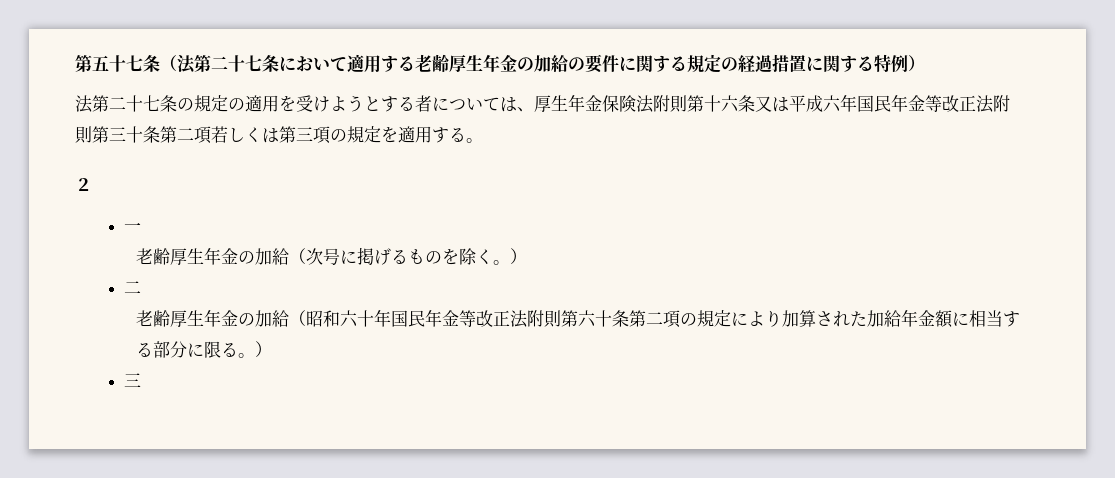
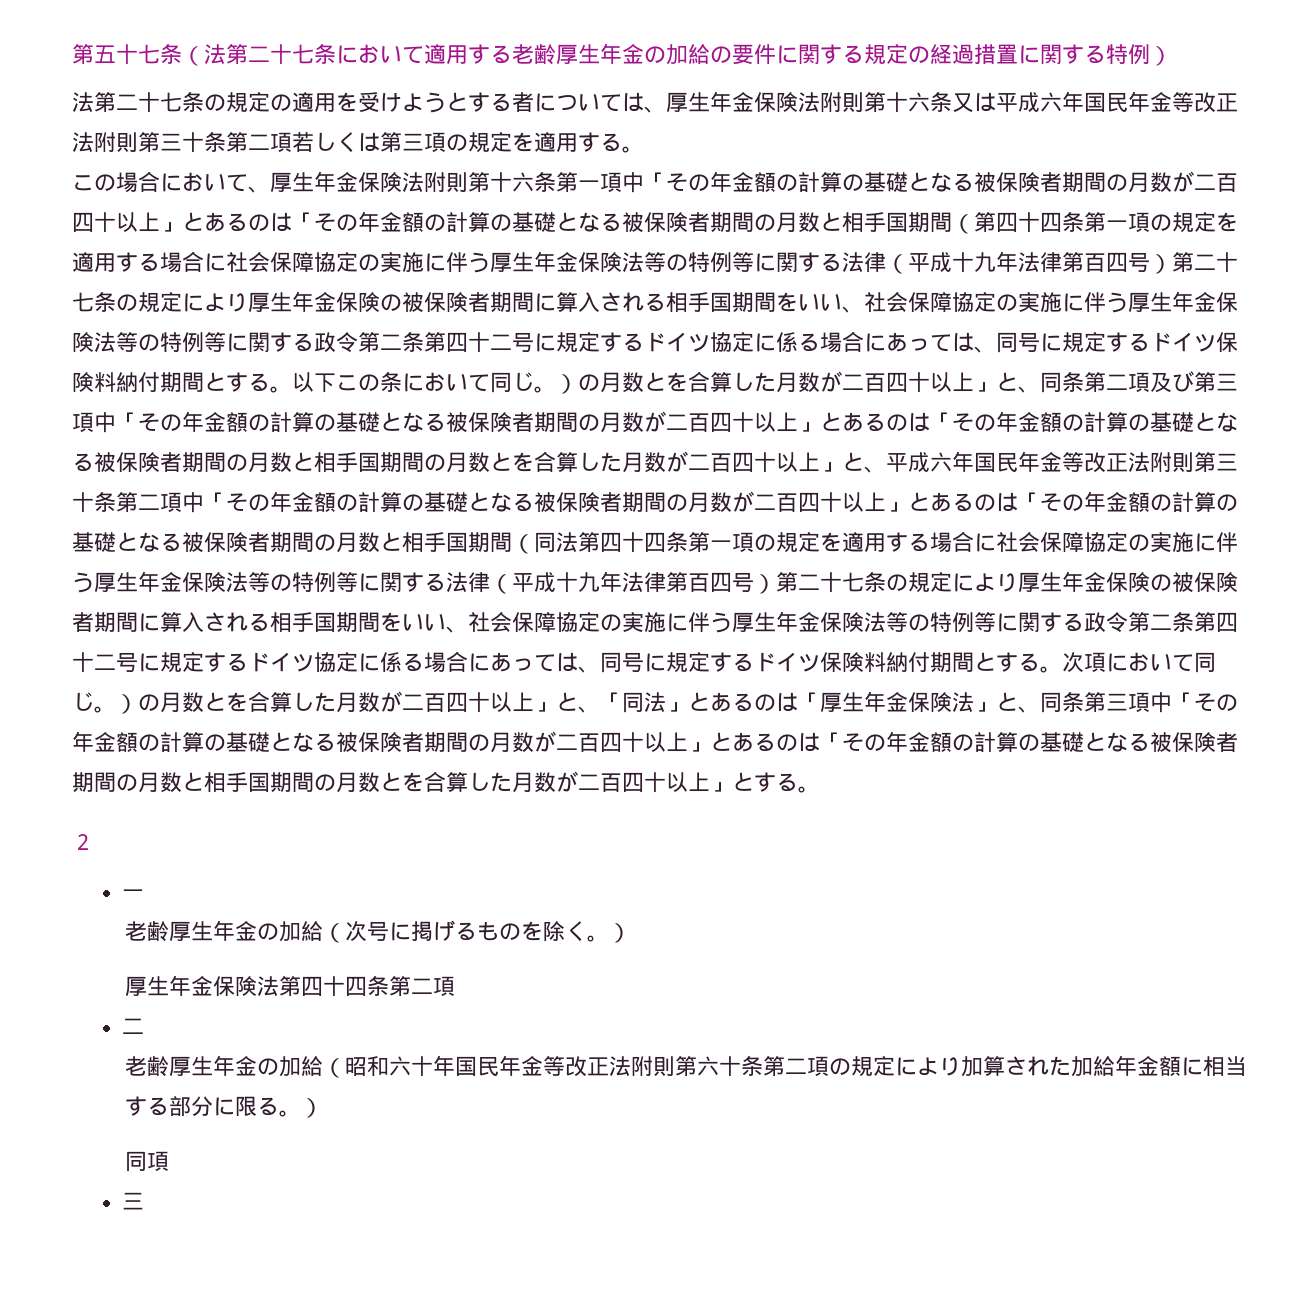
+ この場合において、厚生年金保険法附則第十六条第一項中「その年金額の計算の基礎となる被保険者期間の月数が二百四十以上」とあるのは「その年金額の計算の基礎となる被保険者期間の月数と相手国期間（第四十四条第一項の規定を適用する場合に社会保障協定の実施に伴う厚生年金保険法等の特例等に関する法律（平成十九年法律第百四号）第二十七条の規定により厚生年金保険の被保険者期間に算入される相手国期間をいい、社会保障協定の実施に伴う厚生年金保険法等の特例等に関する政令第二条第四十二号に規定するドイツ協定に係る場合にあっては、同号に規定するドイツ保険料納付期間とする。以下この条において同じ。）の月数とを合算した月数が二百四十以上」と、同条第二項及び第三項中「その年金額の計算の基礎となる被保険者期間の月数が二百四十以上」とあるのは「その年金額の計算の基礎となる被保険者期間の月数と相手国期間の月数とを合算した月数が二百四十以上」と、平成六年国民年金等改正法附則第三十条第二項中「その年金額の計算の基礎となる被保険者期間の月数が二百四十以上」とあるのは「その年金額の計算の基礎となる被保険者期間の月数と相手国期間（同法第四十四条第一項の規定を適用する場合に社会保障協定の実施に伴う厚生年金保険法等の特例等に関する法律（平成十九年法律第百四号）第二十七条の規定により厚生年金保険の被保険者期間に算入される相手国期間をいい、社会保障協定の実施に伴う厚生年金保険法等の特例等に関する政令第二条第四十二号に規定するドイツ協定に係る場合にあっては、同号に規定するドイツ保険料納付期間とする。次項において同じ。）の月数とを合算した月数が二百四十以上」と、「同法」とあるのは「厚生年金保険法」と、同条第三項中「その年金額の計算の基礎となる被保険者期間の月数が二百四十以上」とあるのは「その年金額の計算の基礎となる被保険者期間の月数と相手国期間の月数とを合算した月数が二百四十以上」とする。
+ 厚生年金保険法第四十四条第二項
+ 同項

